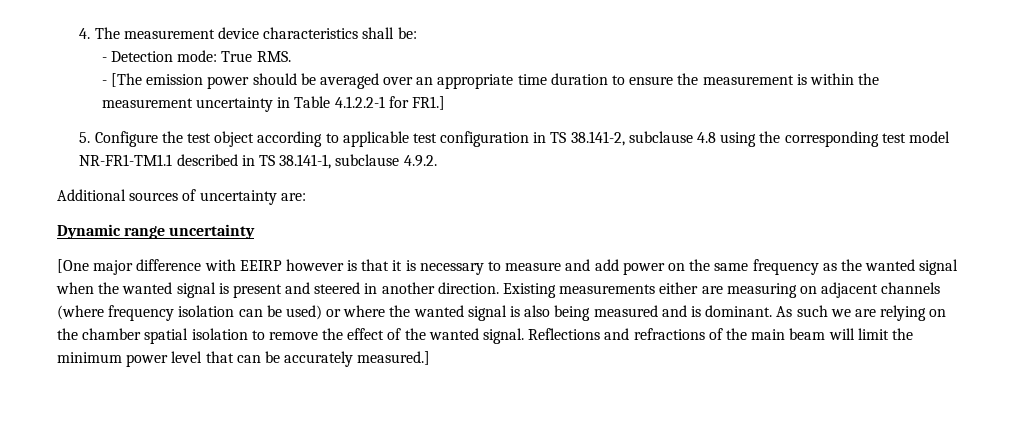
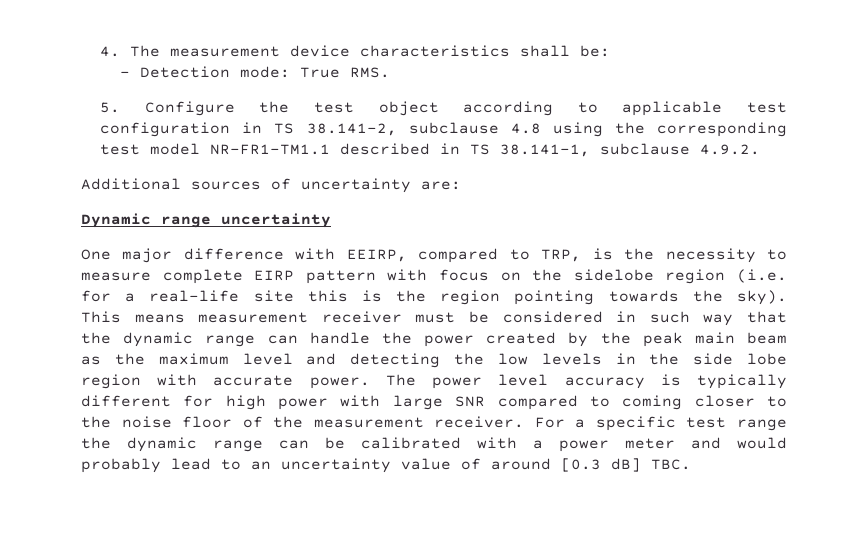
- - [The emission power should be averaged over an appropriate time duration to ensure the measurement is within the measurement uncertainty in Table 4.1.2.2-1 for FR1.]
- [One major difference with EEIRP however is that it is necessary to measure and add power on the same frequency as the wanted signal when the wanted signal is present and steered in another direction. Existing measurements either are measuring on adjacent channels (where frequency isolation can be used) or where the wanted signal is also being measured and is dominant. As such we are relying on the chamber spatial isolation to remove the effect of the wanted signal. Reflections and refractions of the main beam will limit the minimum power level that can be accurately measured.]
+ One major difference with EEIRP, compared to TRP, is the necessity to measure complete EIRP pattern with focus on the sidelobe region (i.e. for a real-life site this is the region pointing towards the sky). This means measurement receiver must be considered in such way that the dynamic range can handle the power created by the peak main beam as the maximum level and detecting the low levels in the side lobe region with accurate power. The power level accuracy is typically different for high power with large SNR compared to coming closer to the noise floor of the measurement receiver. For a specific test range the dynamic range can be calibrated with a power meter and would probably lead to an uncertainty value of around [0.3 dB] TBC.

